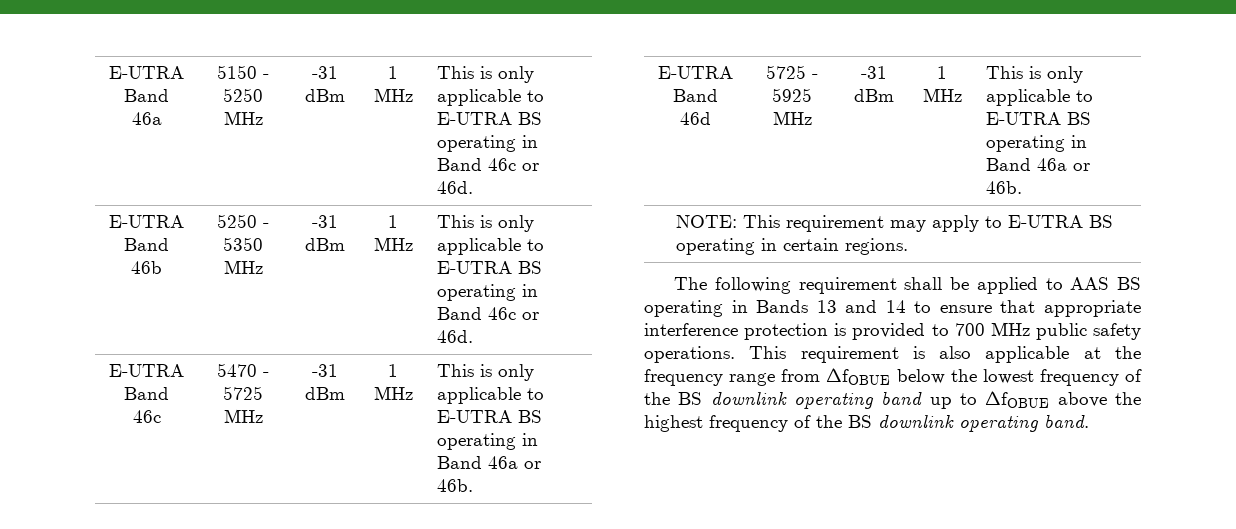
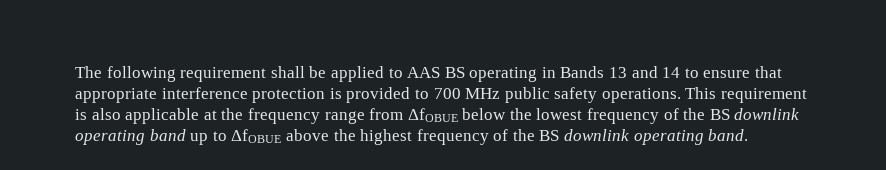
- E-UTRA Band 46a | 5150 - 5250 MHz | -31 dBm | 1 MHz | This is only applicable to E-UTRA BS operating in Band 46c or 46d.
- E-UTRA Band 46b | 5250 - 5350 MHz | -31 dBm | 1 MHz | This is only applicable to E-UTRA BS operating in Band 46c or 46d.
- E-UTRA Band 46c | 5470 - 5725 MHz | -31 dBm | 1 MHz | This is only applicable to E-UTRA BS operating in Band 46a or 46b.
- E-UTRA Band 46d | 5725 - 5925 MHz | -31 dBm | 1 MHz | This is only applicable to E-UTRA BS operating in Band 46a or 46b.
- NOTE: This requirement may apply to E-UTRA BS operating in certain regions.

